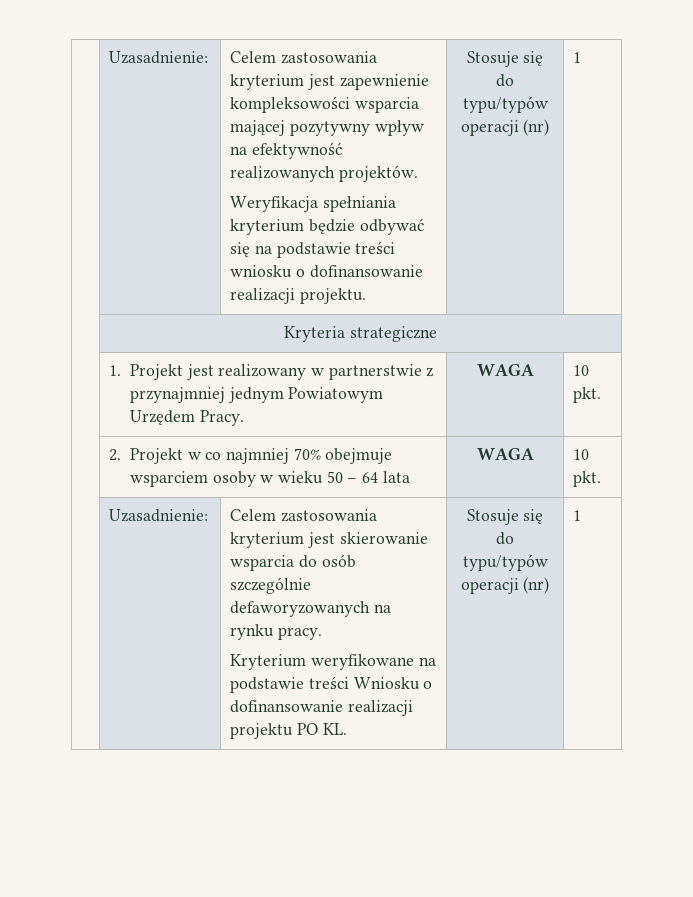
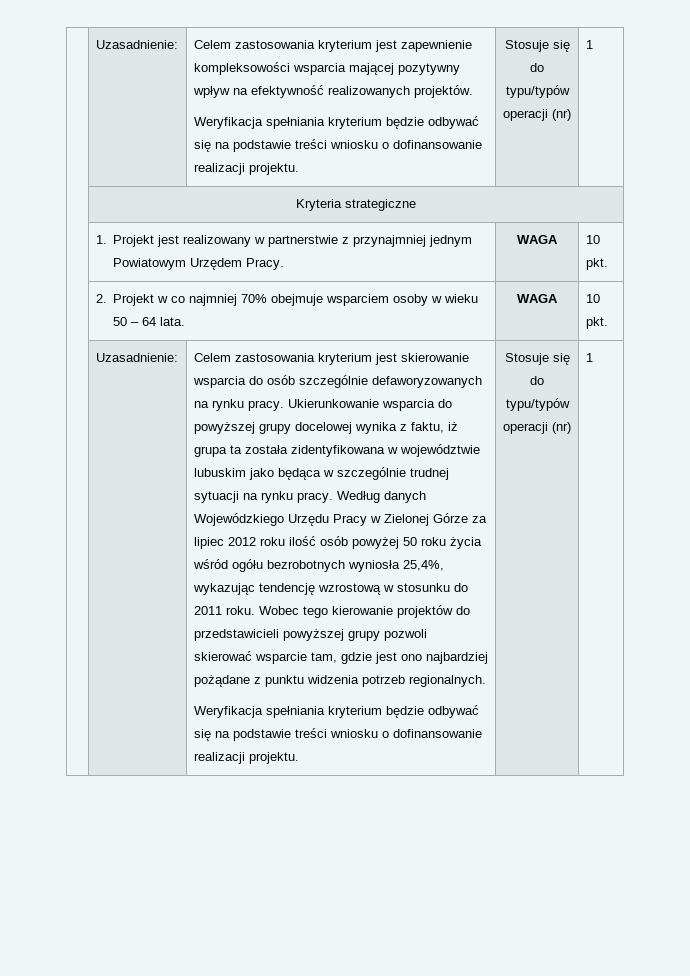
- | 2. Projekt w co najmniej 70% obejmuje wsparciem osoby w wieku 50 – 64 lata | WAGA | 10 pkt.
+ | 2. Projekt w co najmniej 70% obejmuje wsparciem osoby w wieku 50 – 64 lata. | WAGA | 10 pkt.
- Celem zastosowania kryterium jest skierowanie wsparcia do osób szczególnie defaworyzowanych na rynku pracy.
- Kryterium weryfikowane na podstawie treści Wniosku o dofinansowanie realizacji projektu PO KL.
+ Celem zastosowania kryterium jest skierowanie wsparcia do osób szczególnie defaworyzowanych na rynku pracy. Ukierunkowanie wsparcia do powyższej grupy docelowej wynika z faktu, iż grupa ta została zidentyfikowana w województwie lubuskim jako będąca w szczególnie trudnej sytuacji na rynku pracy. Według danych Wojewódzkiego Urzędu Pracy w Zielonej Górze za lipiec 2012 roku ilość osób powyżej 50 roku życia wśród ogółu bezrobotnych wyniosła 25,4%, wykazując tendencję wzrostową w stosunku do 2011 roku. Wobec tego kierowanie projektów do przedstawicieli powyższej grupy pozwoli skierować wsparcie tam, gdzie jest ono najbardziej pożądane z punktu widzenia potrzeb regionalnych.
+ Weryfikacja spełniania kryterium będzie odbywać się na podstawie treści wniosku o dofinansowanie realizacji projektu.

